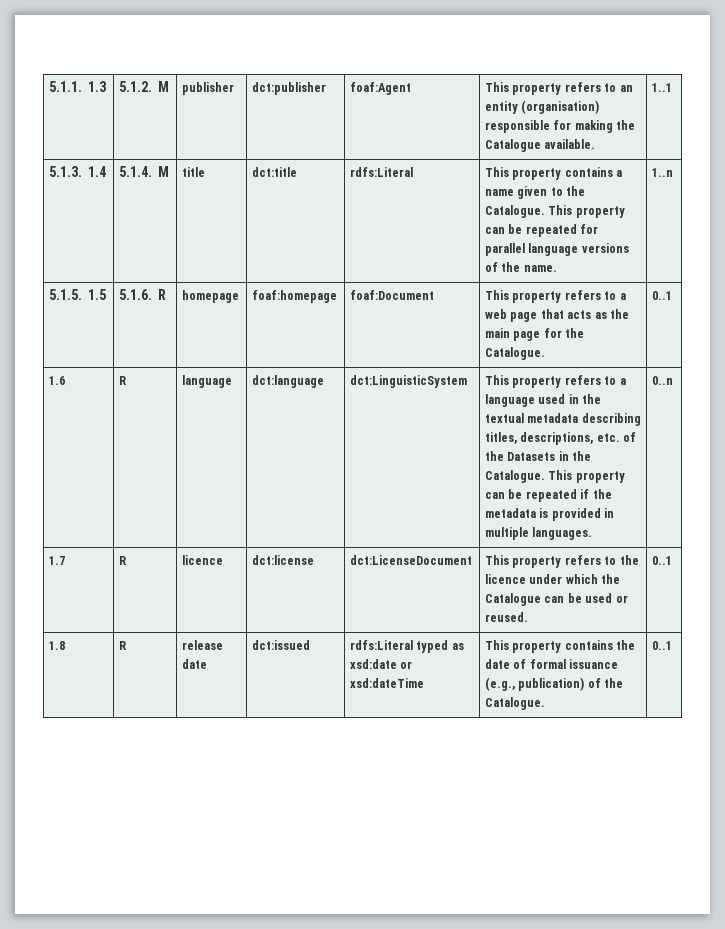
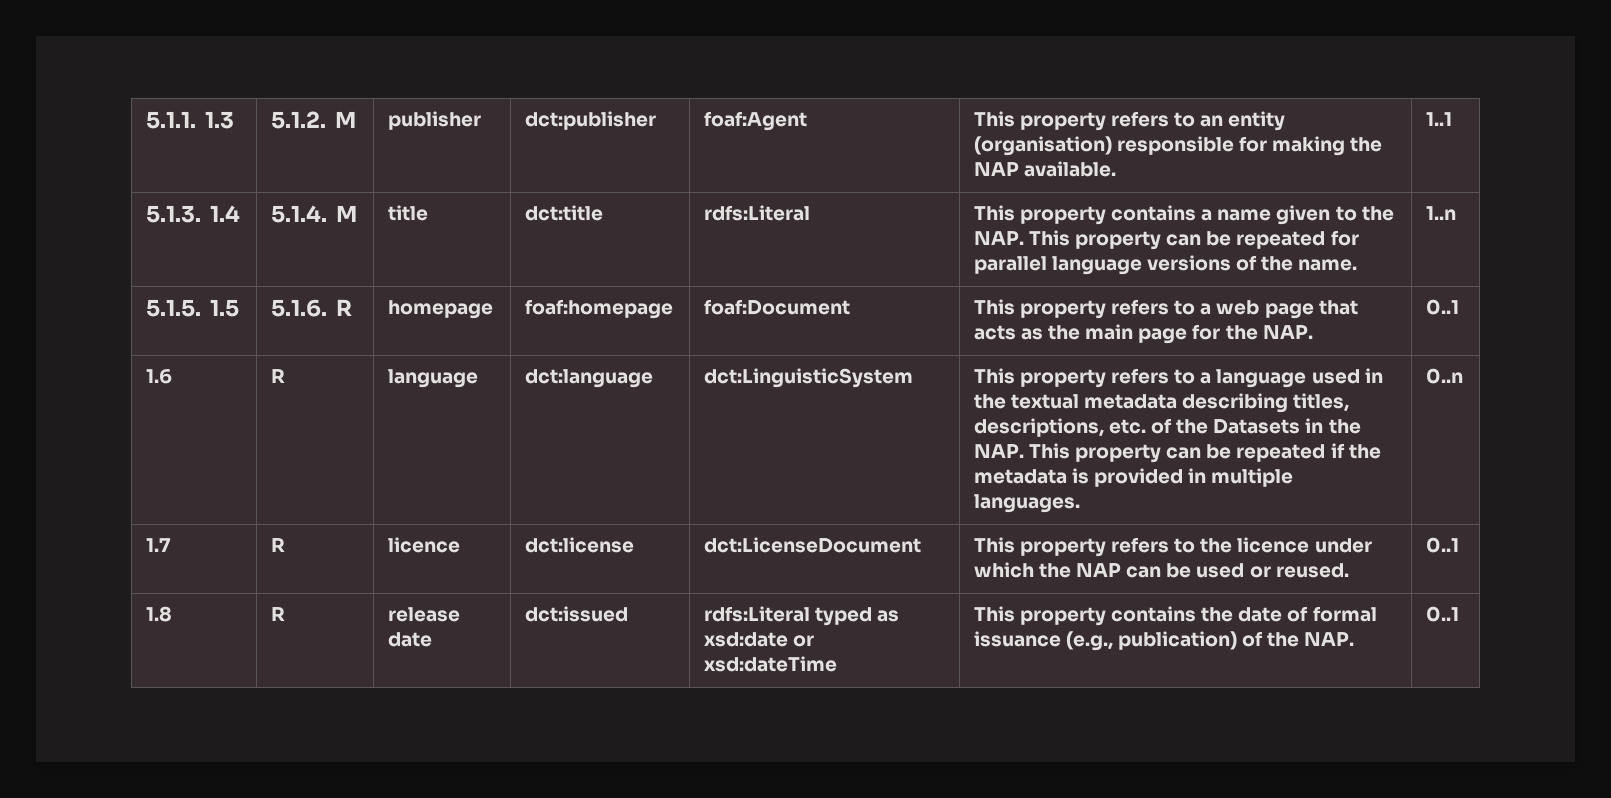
- 5.1.1. 1.3 | 5.1.2. M | publisher | dct:publisher | foaf:Agent | This property refers to an entity (organisation) responsible for making the Catalogue available. | 1..1
+ 5.1.1. 1.3 | 5.1.2. M | publisher | dct:publisher | foaf:Agent | This property refers to an entity (organisation) responsible for making the NAP available. | 1..1
- 5.1.3. 1.4 | 5.1.4. M | title | dct:title | rdfs:Literal | This property contains a name given to the Catalogue. This property can be repeated for parallel language versions of the name. | 1..n
+ 5.1.3. 1.4 | 5.1.4. M | title | dct:title | rdfs:Literal | This property contains a name given to the NAP. This property can be repeated for parallel language versions of the name. | 1..n
- 5.1.5. 1.5 | 5.1.6. R | homepage | foaf:homepage | foaf:Document | This property refers to a web page that acts as the main page for the Catalogue. | 0..1
+ 5.1.5. 1.5 | 5.1.6. R | homepage | foaf:homepage | foaf:Document | This property refers to a web page that acts as the main page for the NAP. | 0..1
- 1.6 | R | language | dct:language | dct:LinguisticSystem | This property refers to a language used in the textual metadata describing titles, descriptions, etc. of the Datasets in the Catalogue. This property can be repeated if the metadata is provided in multiple languages. | 0..n
+ 1.6 | R | language | dct:language | dct:LinguisticSystem | This property refers to a language used in the textual metadata describing titles, descriptions, etc. of the Datasets in the NAP. This property can be repeated if the metadata is provided in multiple languages. | 0..n
- 1.7 | R | licence | dct:license | dct:LicenseDocument | This property refers to the licence under which the Catalogue can be used or reused. | 0..1
+ 1.7 | R | licence | dct:license | dct:LicenseDocument | This property refers to the licence under which the NAP can be used or reused. | 0..1
- 1.8 | R | release date | dct:issued | rdfs:Literal typed as xsd:date or xsd:dateTime | This property contains the date of formal issuance (e.g., publication) of the Catalogue. | 0..1
+ 1.8 | R | release date | dct:issued | rdfs:Literal typed as xsd:date or xsd:dateTime | This property contains the date of formal issuance (e.g., publication) of the NAP. | 0..1

